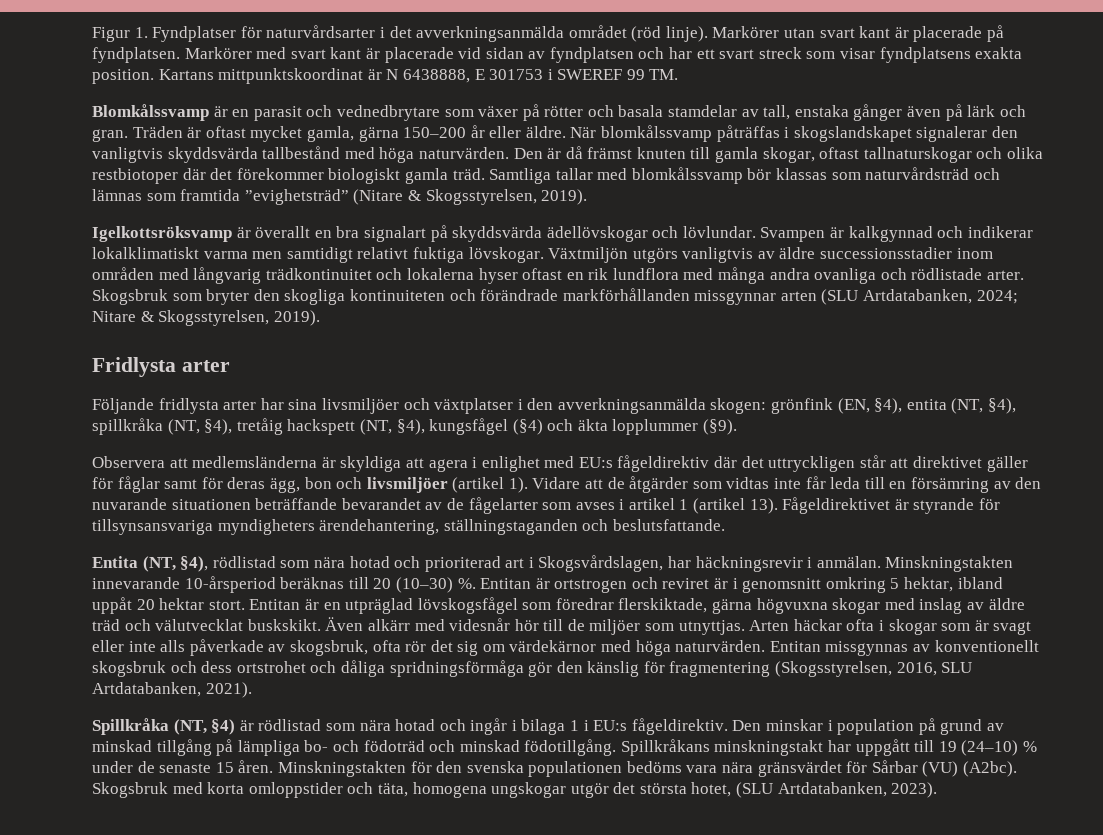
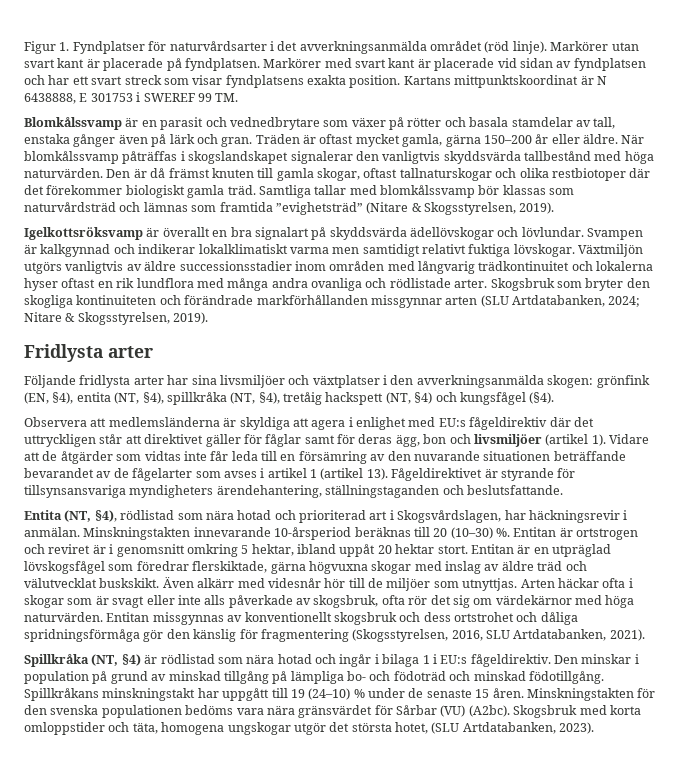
- Följande fridlysta arter har sina livsmiljöer och växtplatser i den avverkningsanmälda skogen: grönfink (EN, §4), entita (NT, §4), spillkråka (NT, §4), tretåig hackspett (NT, §4), kungsfågel (§4) och äkta lopplummer (§9).
+ Följande fridlysta arter har sina livsmiljöer och växtplatser i den avverkningsanmälda skogen: grönfink (EN, §4), entita (NT, §4), spillkråka (NT, §4), tretåig hackspett (NT, §4) och kungsfågel (§4).

